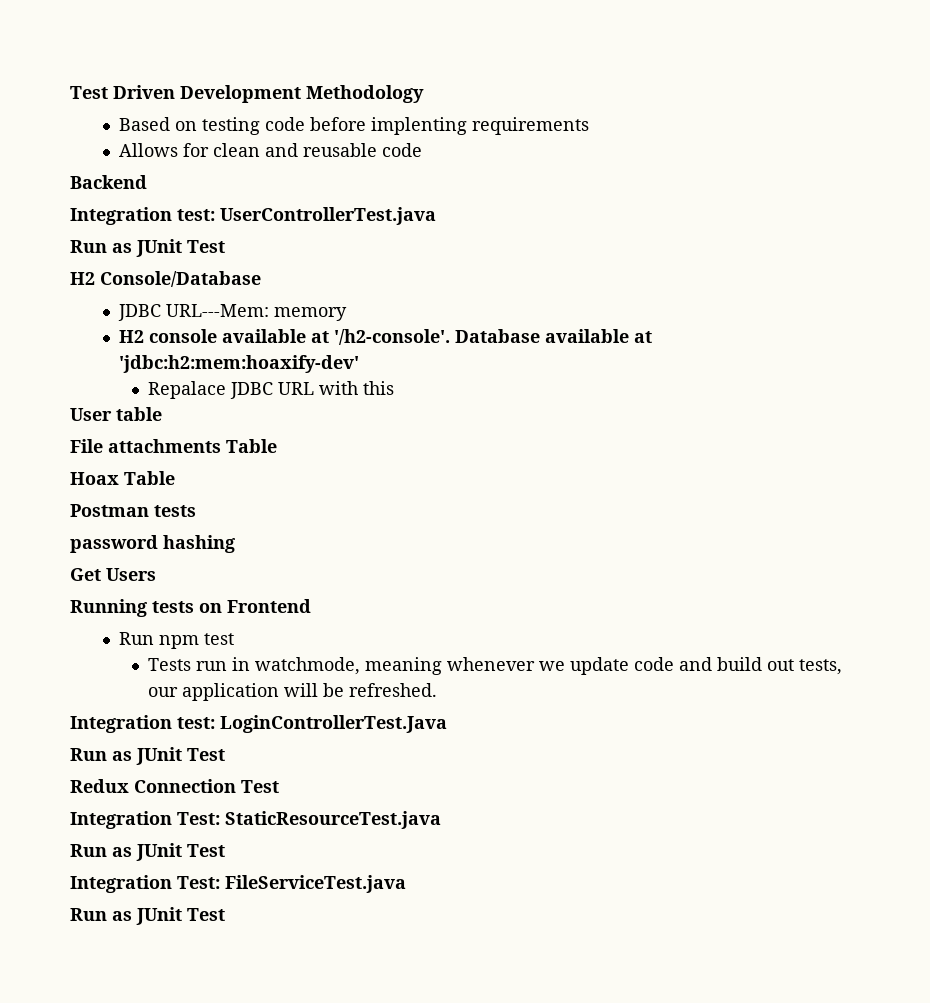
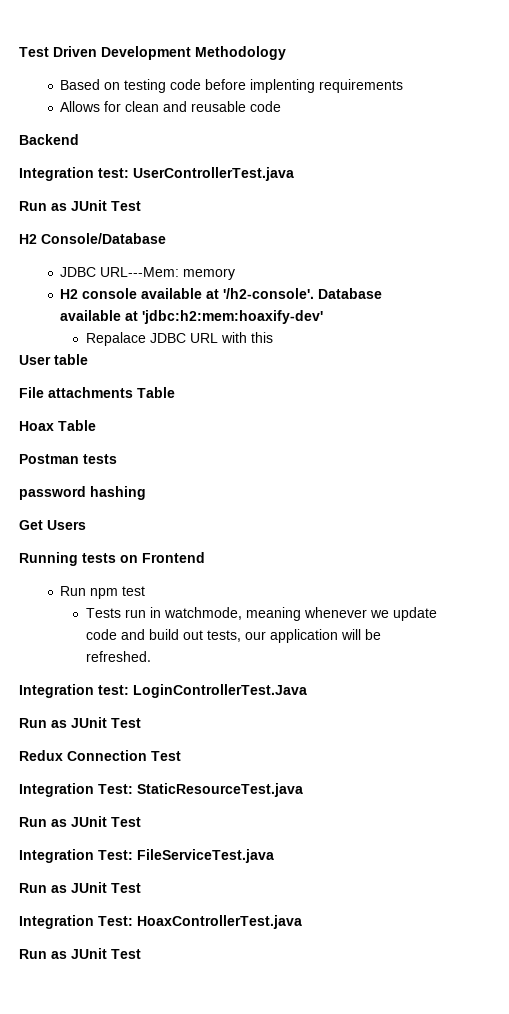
+ Integration Test: HoaxControllerTest.java
+ Run as JUnit Test

